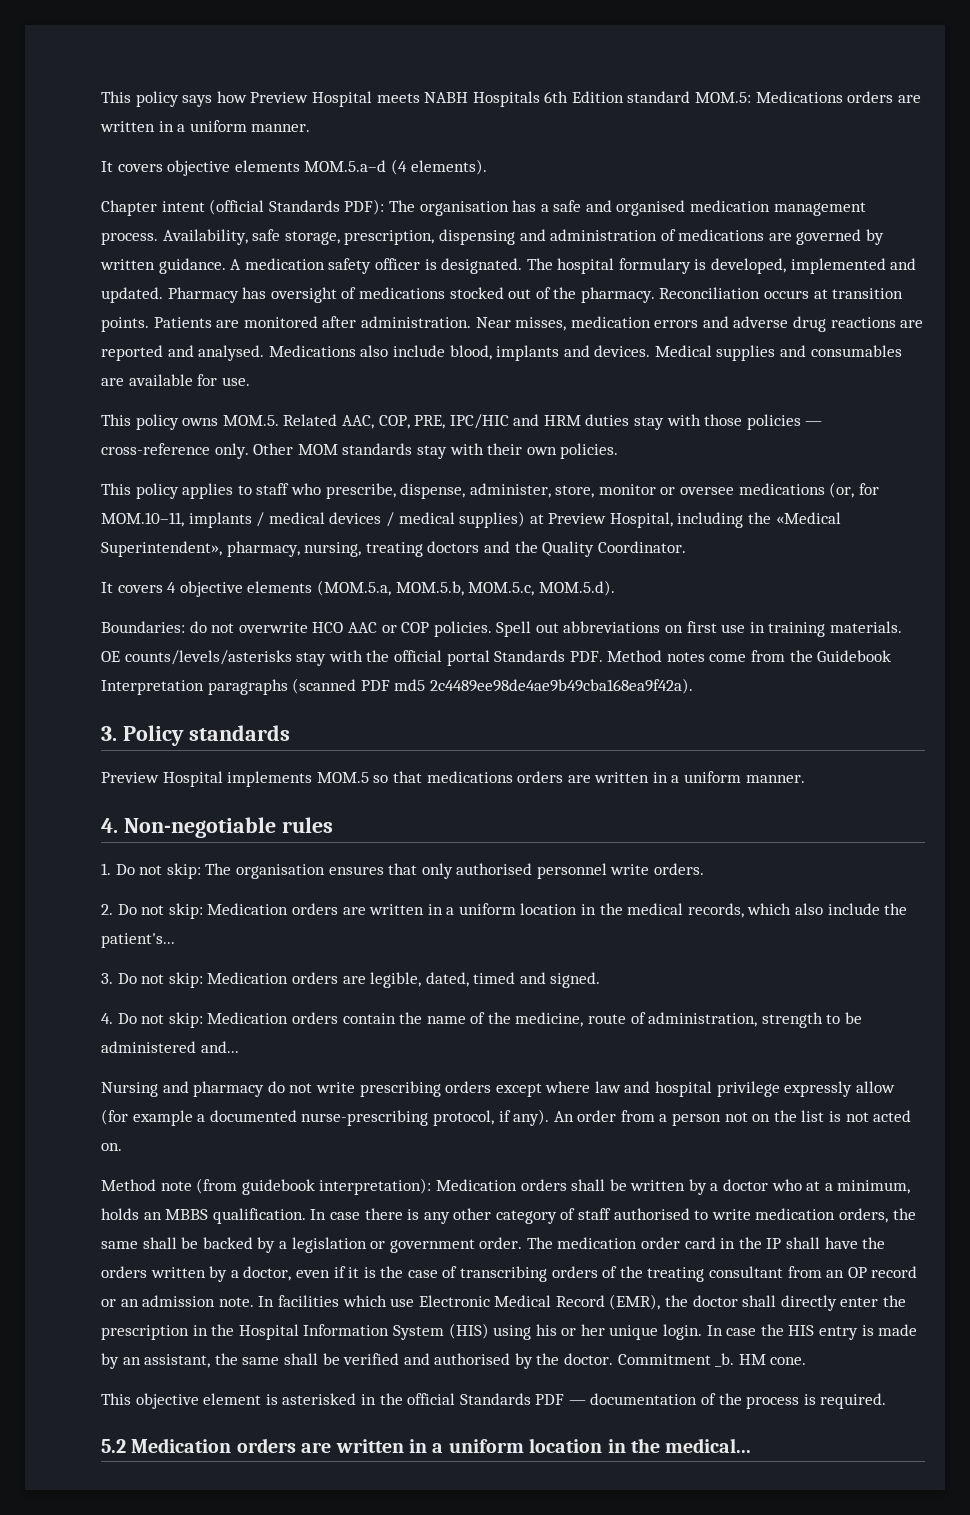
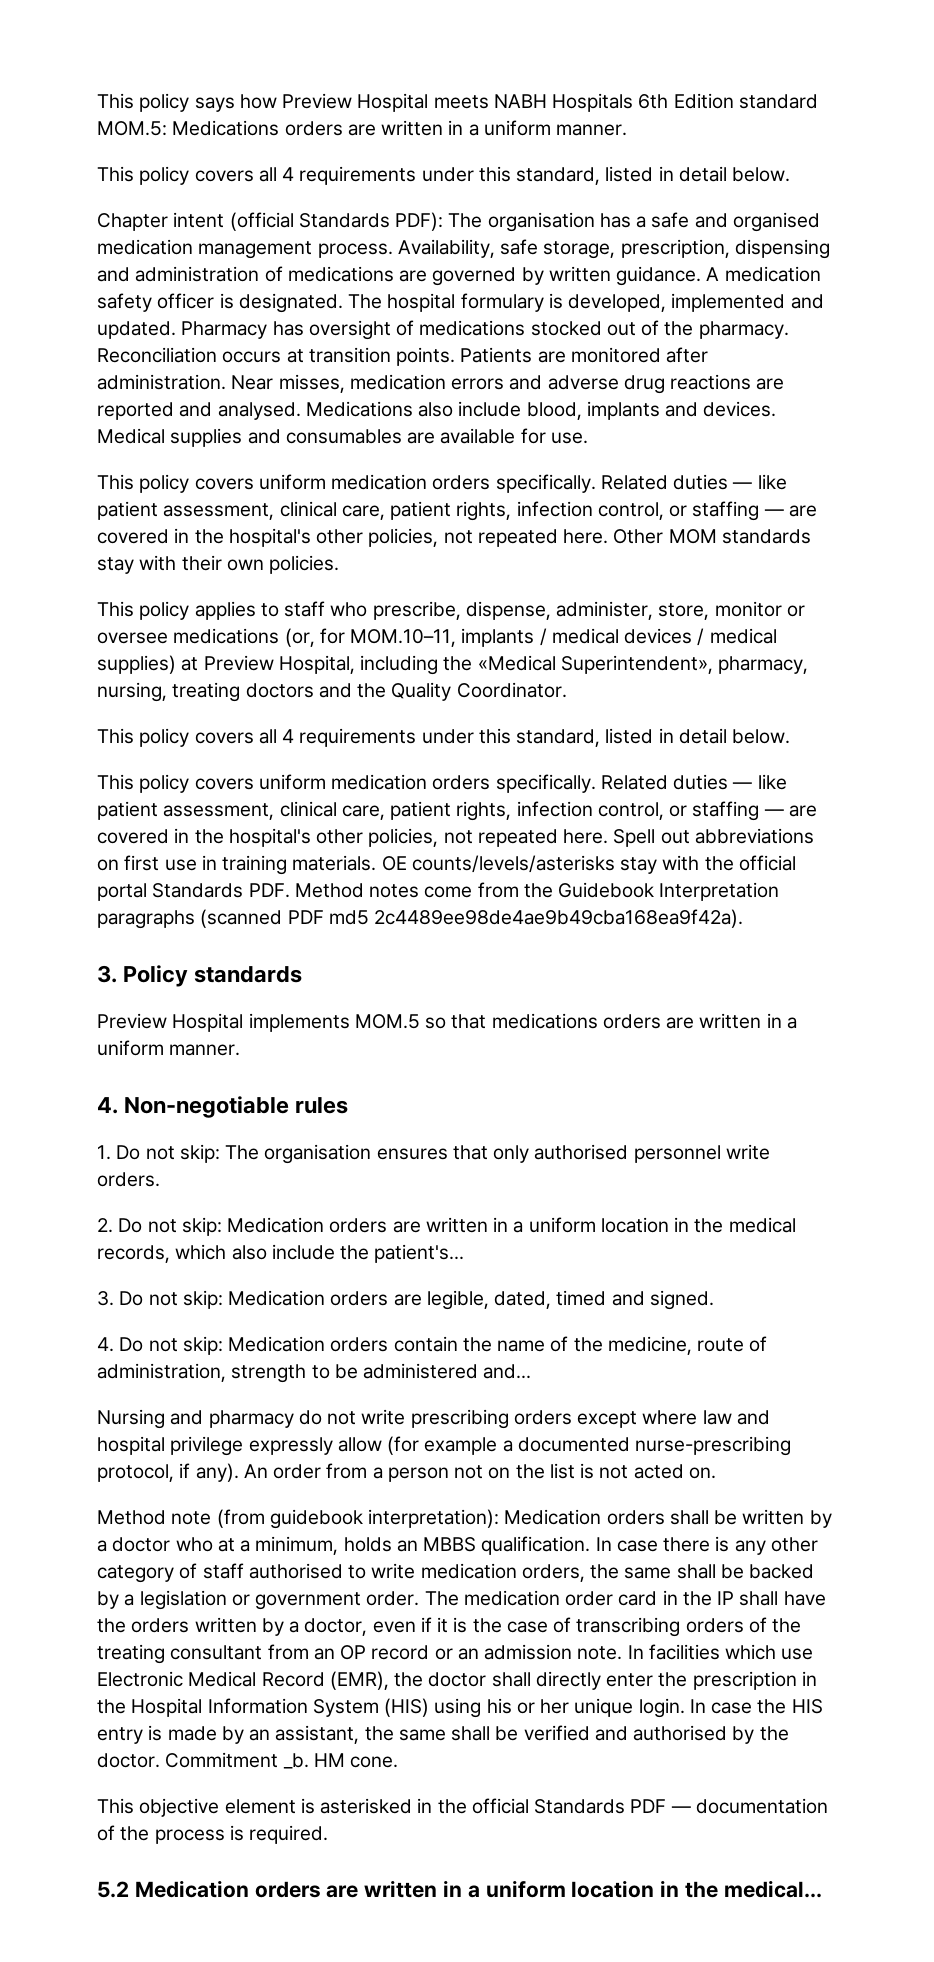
  This policy says how Preview Hospital meets NABH Hospitals 6th Edition standard MOM.5: Medications orders are written in a uniform manner.
- It covers objective elements MOM.5.a–d (4 elements).
+ This policy covers all 4 requirements under this standard, listed in detail below.
  Medical supplies and consumables are available for use.
- This policy owns MOM.5. Related AAC, COP, PRE, IPC/HIC and HRM duties stay with those policies — cross-reference only.
+ This policy covers uniform medication orders specifically. Related duties — like patient assessment, clinical care, patient rights, infection control, or staffing — are covered in the hospital's other policies, not repeated here.
  This policy applies to staff who prescribe, dispense, administer, store, monitor or oversee medications (or, for MOM.10–11, implants / medical devices / medical supplies) at Preview Hospital, including the «Medical Superintendent», pharmacy, nursing, treating doctors and the Quality Coordinator.
- It covers 4 objective elements (MOM.5.a, MOM.5.b, MOM.5.c, MOM.5.d).
- Boundaries: do not overwrite HCO AAC or COP policies.
+ This policy covers all 4 requirements under this standard, listed in detail below.
+ This policy covers uniform medication orders specifically. Related duties — like patient assessment, clinical care, patient rights, infection control, or staffing — are covered in the hospital's other policies, not repeated here.

